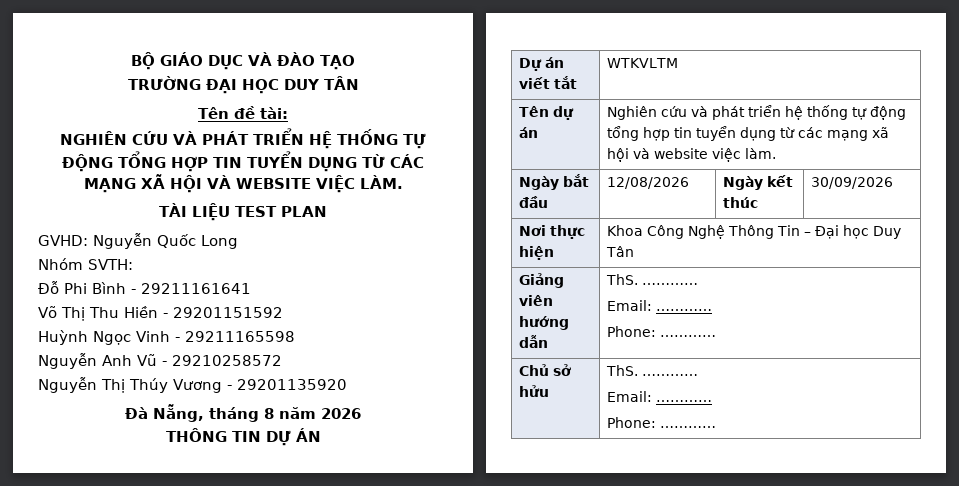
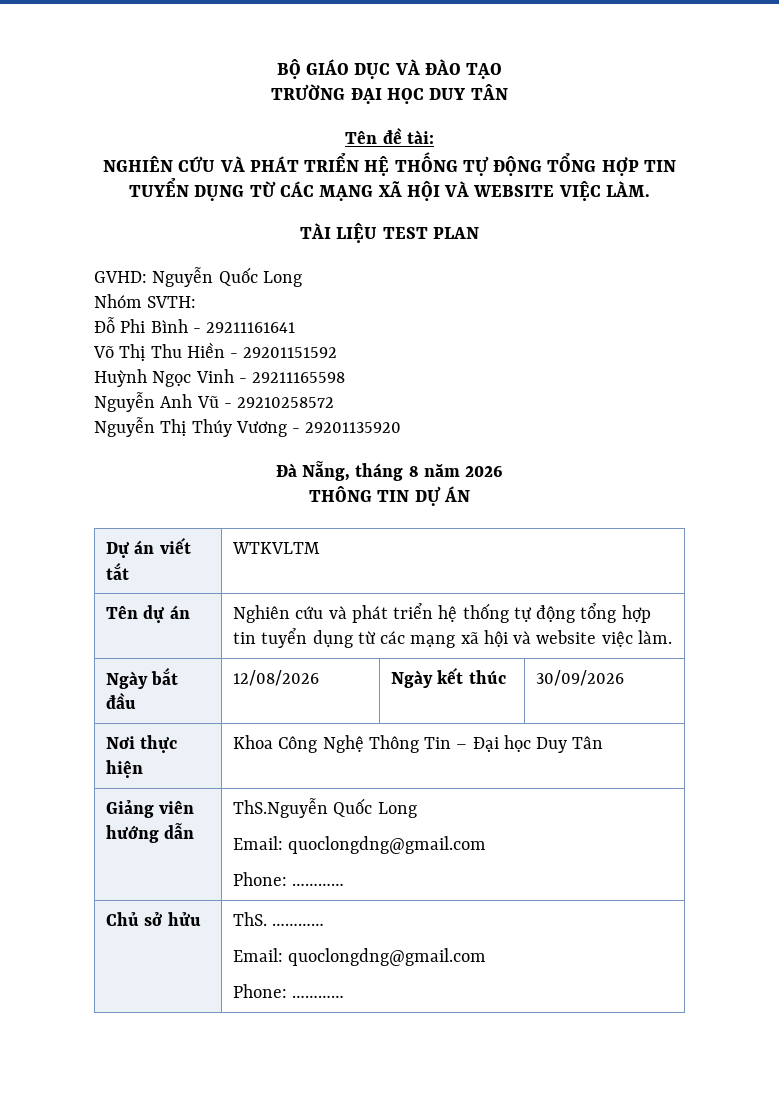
- Giảng viên hướng dẫn | ThS. …………
- Email: …………
+ Giảng viên hướng dẫn | ThS.Nguyễn Quốc Long
+ Email: quoclongdng@gmail.com
  Chủ sở hửu | ThS. …………
- Email: …………
+ Email: quoclongdng@gmail.com

